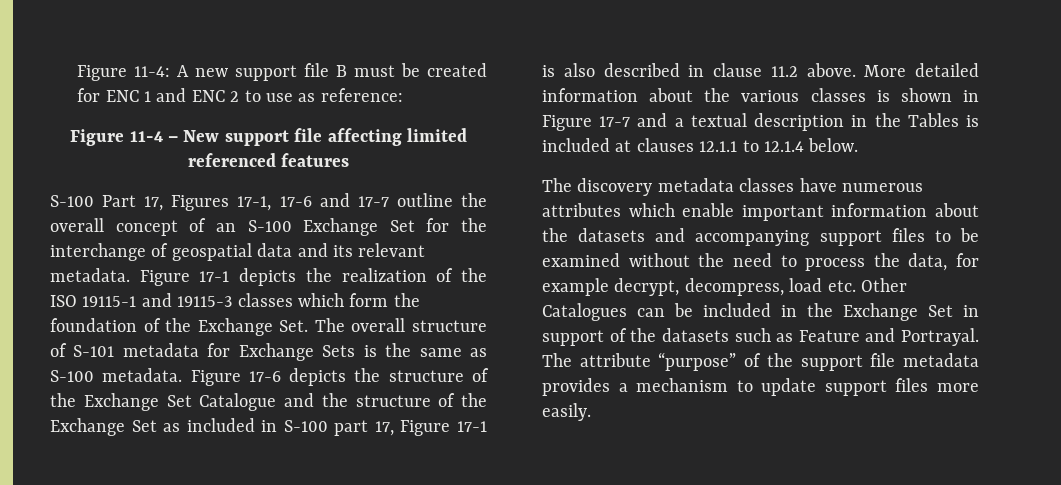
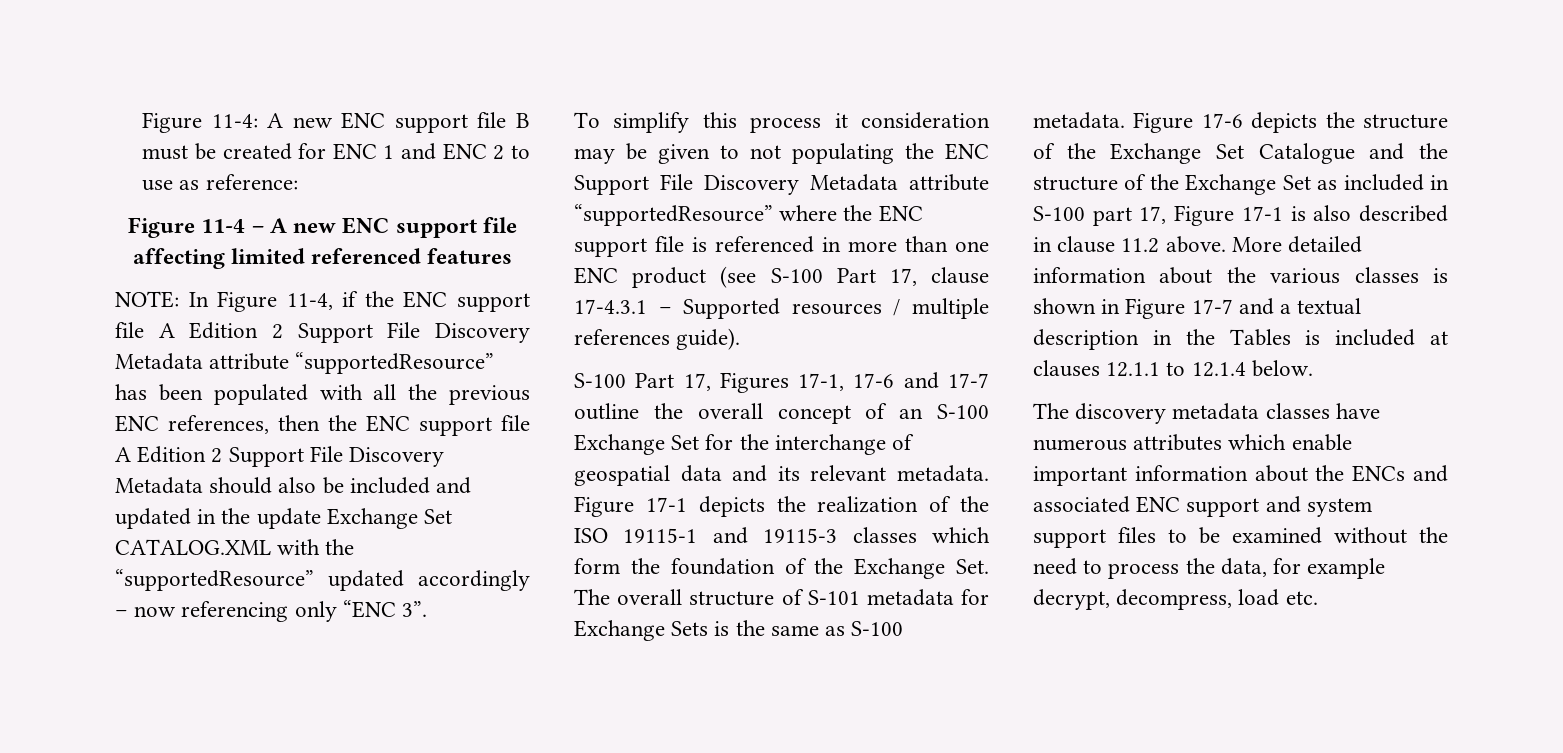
- Figure 11-4: A new support file B must be created for ENC 1 and ENC 2 to use as reference:
+ Figure 11-4: A new ENC support file B must be created for ENC 1 and ENC 2 to use as reference:
- Figure 11-4 – New support file affecting limited referenced features
+ Figure 11-4 – A new ENC support file affecting limited referenced features
+ NOTE: In Figure 11-4, if the ENC support file A Edition 2 Support File Discovery Metadata attribute “supportedResource” has been populated with all the previous ENC references, then the ENC support file A Edition 2 Support File Discovery Metadata should also be included and updated in the update Exchange Set CATALOG.XML with the “supportedResource” updated accordingly – now referencing only “ENC 3”.
+ To simplify this process it consideration may be given to not populating the ENC Support File Discovery Metadata attribute “supportedResource” where the ENC support file is referenced in more than one ENC product (see S-100 Part 17, clause 17-4.3.1 – Supported resources / multiple references guide).
- The discovery metadata classes have numerous attributes which enable important information about the datasets and accompanying support files to be examined without the need to process the data, for example decrypt, decompress, load etc. Other Catalogues can be included in the Exchange Set in support of the datasets such as Feature and Portrayal. The attribute “purpose” of the support file metadata provides a mechanism to update support files more easily.
+ The discovery metadata classes have numerous attributes which enable important information about the ENCs and associated ENC support and system support files to be examined without the need to process the data, for example decrypt, decompress, load etc.

